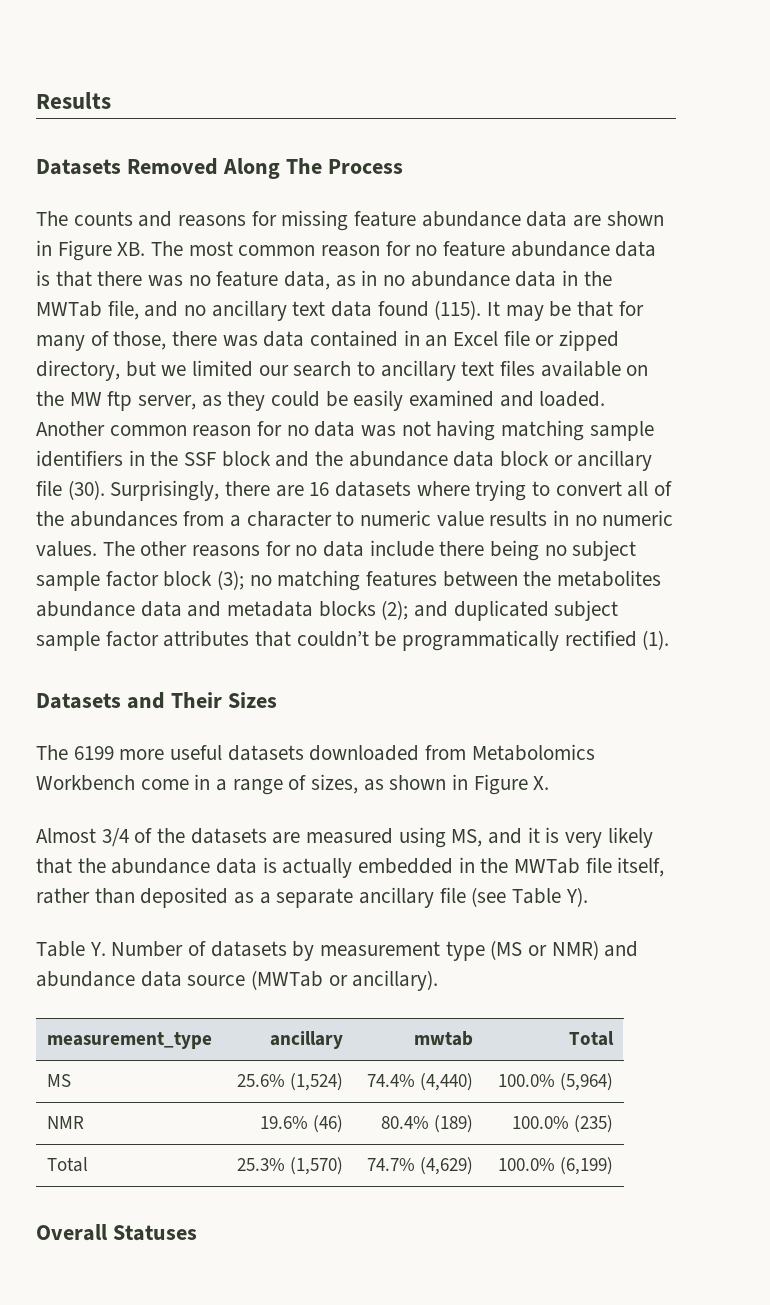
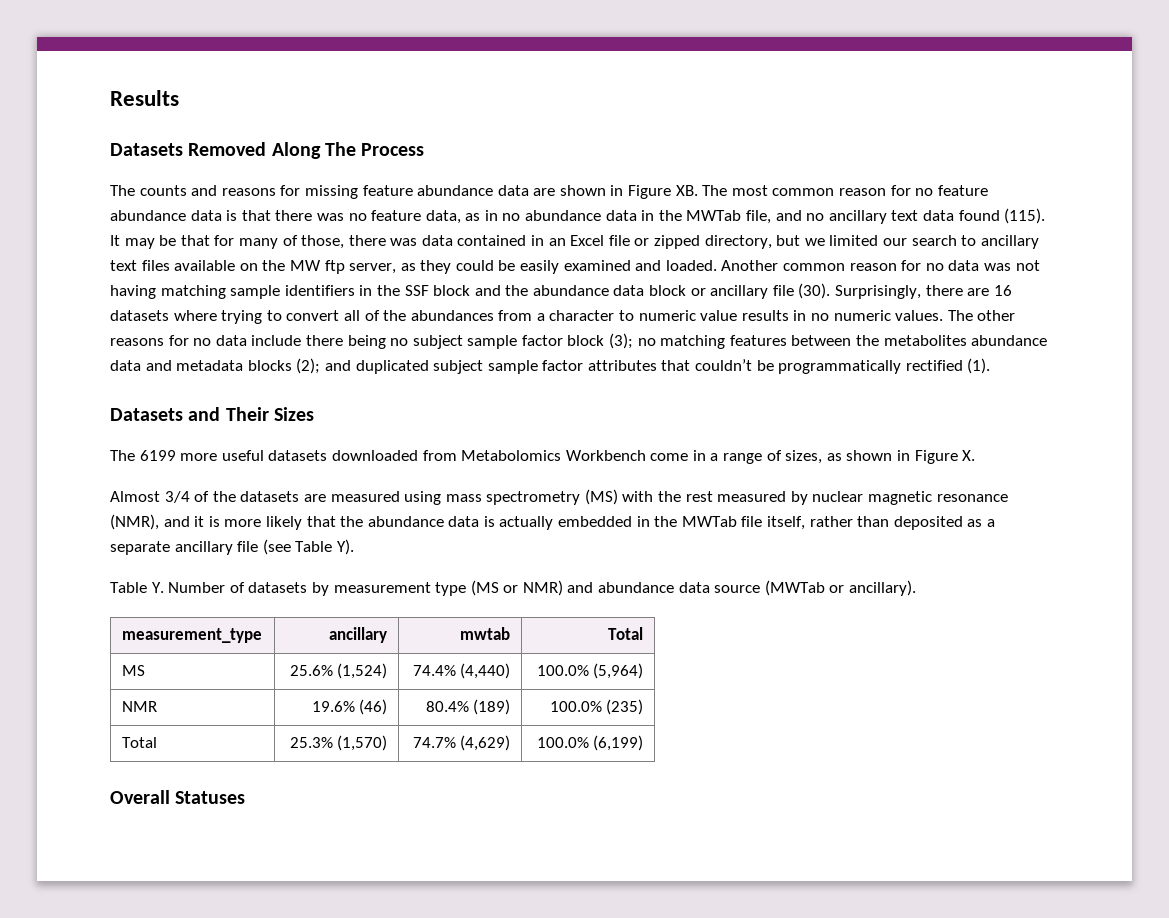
- Almost 3/4 of the datasets are measured using MS, and it is very likely that the abundance data is actually embedded in the MWTab file itself, rather than deposited as a separate ancillary file (see Table Y).
+ Almost 3/4 of the datasets are measured using mass spectrometry (MS) with the rest measured by nuclear magnetic resonance (NMR), and it is more likely that the abundance data is actually embedded in the MWTab file itself, rather than deposited as a separate ancillary file (see Table Y).

